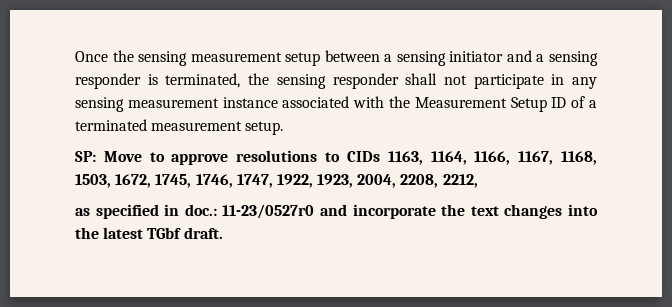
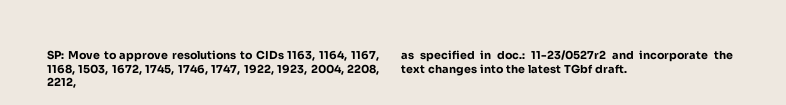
- Once the sensing measurement setup between a sensing initiator and a sensing responder is terminated, the sensing responder shall not participate in any sensing measurement instance associated with the Measurement Setup ID of a terminated measurement setup.
- SP: Move to approve resolutions to CIDs 1163, 1164, 1166, 1167, 1168, 1503, 1672, 1745, 1746, 1747, 1922, 1923, 2004, 2208, 2212,
+ SP: Move to approve resolutions to CIDs 1163, 1164, 1167, 1168, 1503, 1672, 1745, 1746, 1747, 1922, 1923, 2004, 2208, 2212,
- as specified in doc.: 11-23/0527r0 and incorporate the text changes into the latest TGbf draft.
+ as specified in doc.: 11-23/0527r2 and incorporate the text changes into the latest TGbf draft.

